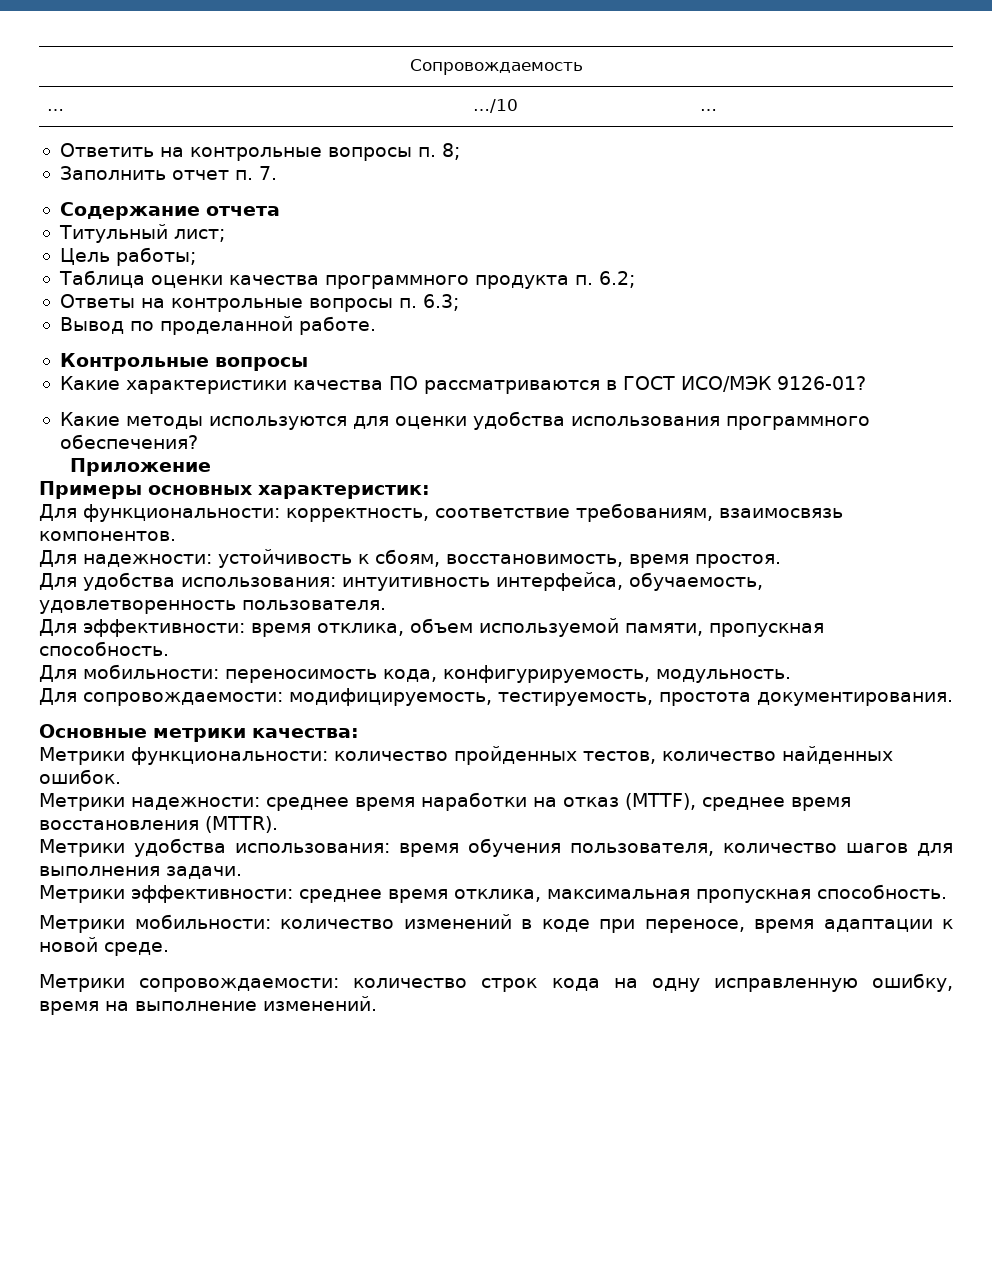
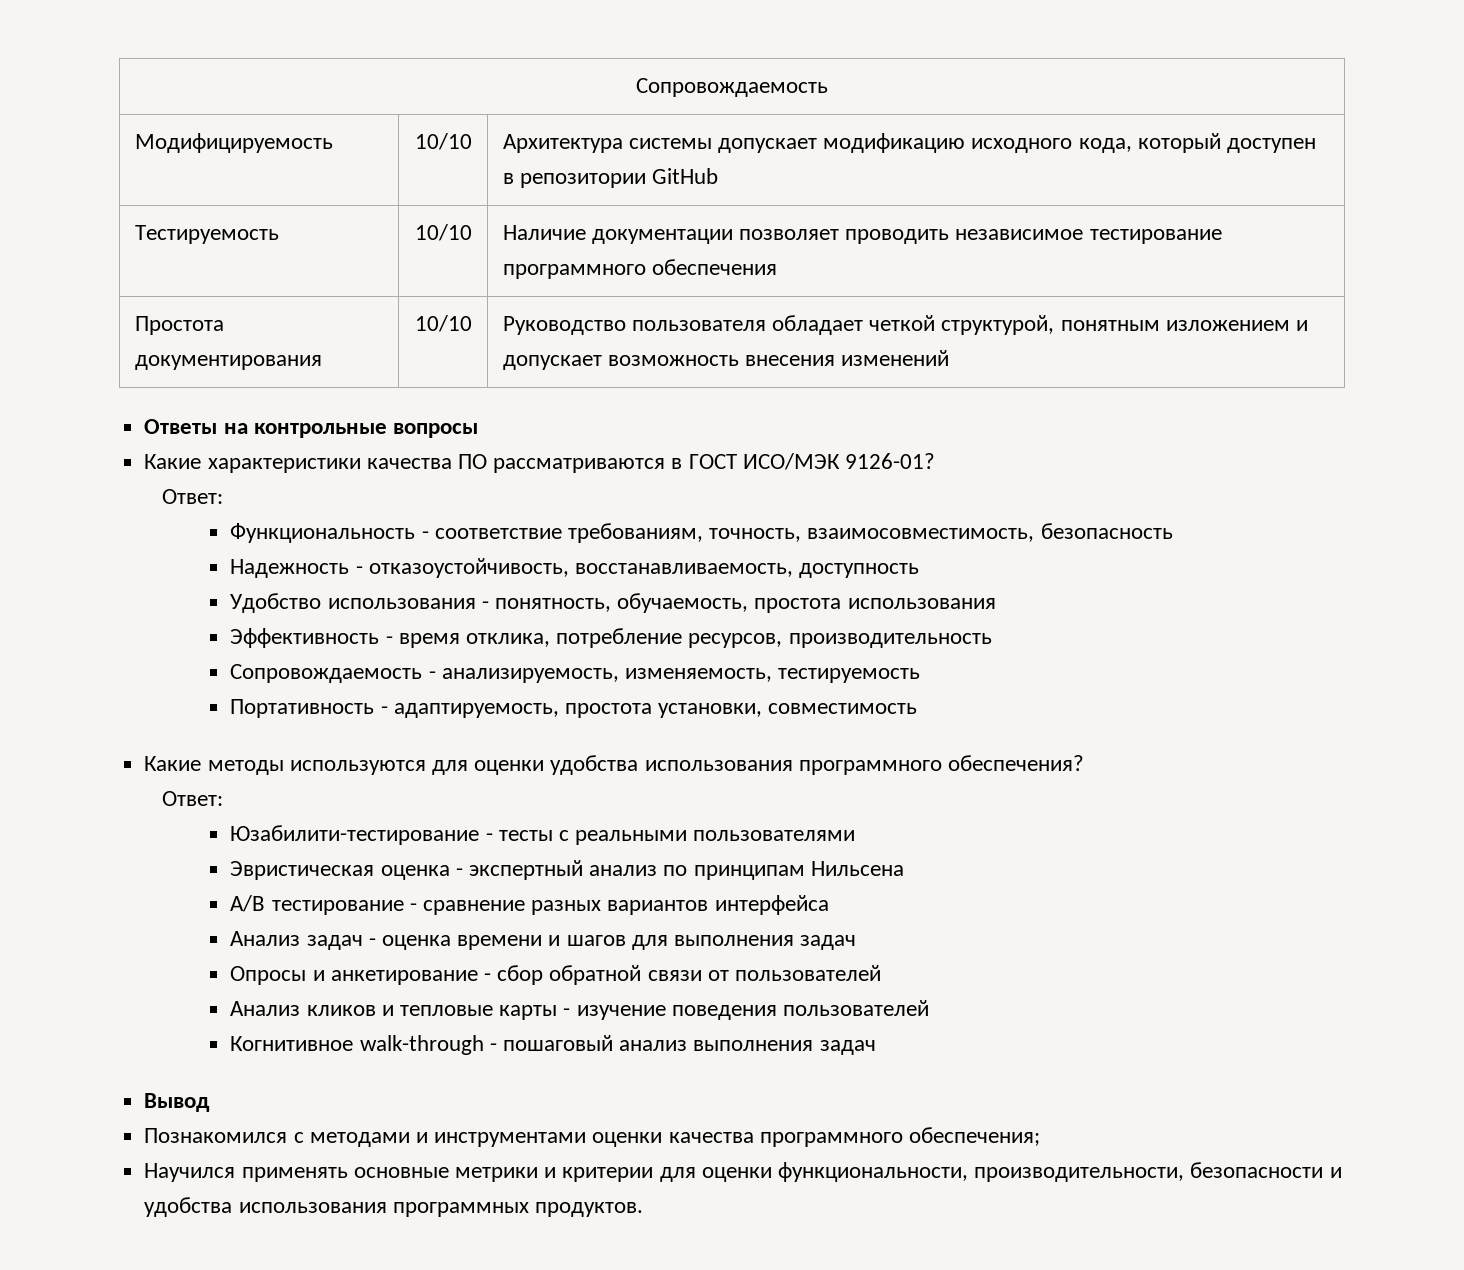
- … | …/10 | …
- Ответить на контрольные вопросы п. 8;
- Заполнить отчет п. 7.
- Содержание отчета
- Титульный лист;
- Цель работы;
- Таблица оценки качества программного продукта п. 6.2;
- Ответы на контрольные вопросы п. 6.3;
- Вывод по проделанной работе.
- Контрольные вопросы
+ Модифицируемость | 10/10 | Архитектура системы допускает модификацию исходного кода, который доступен в репозитории GitHub
+ Тестируемость | 10/10 | Наличие документации позволяет проводить независимое тестирование программного обеспечения
+ Простота документирования | 10/10 | Руководство пользователя обладает четкой структурой, понятным изложением и допускает возможность внесения изменений
+ Ответы на контрольные вопросы
  Какие характеристики качества ПО рассматриваются в ГОСТ ИСО/МЭК 9126-01?
+ Ответ:
+ Функциональность - соответствие требованиям, точность, взаимосовместимость, безопасность
+ Надежность - отказоустойчивость, восстанавливаемость, доступность
+ Удобство использования - понятность, обучаемость, простота использования
+ Эффективность - время отклика, потребление ресурсов, производительность
+ Сопровождаемость - анализируемость, изменяемость, тестируемость
+ Портативность - адаптируемость, простота установки, совместимость
  Какие методы используются для оценки удобства использования программного обеспечения?
- Приложение
- Примеры основных характеристик:
- Для функциональности: корректность, соответствие требованиям, взаимосвязь компонентов.
- Для надежности: устойчивость к сбоям, восстановимость, время простоя.
- Для удобства использования: интуитивность интерфейса, обучаемость, удовлетворенность пользователя.
- Для эффективности: время отклика, объем используемой памяти, пропускная способность.
- Для мобильности: переносимость кода, конфигурируемость, модульность.
- Для сопровождаемости: модифицируемость, тестируемость, простота документирования.
- Основные метрики качества:
- Метрики функциональности: количество пройденных тестов, количество найденных ошибок.
- Метрики надежности: среднее время наработки на отказ (MTTF), среднее время восстановления (MTTR).
- Метрики удобства использования: время обучения пользователя, количество шагов для выполнения задачи.
- Метрики эффективности: среднее время отклика, максимальная пропускная способность.
- Метрики мобильности: количество изменений в коде при переносе, время адаптации к новой среде.
- Метрики сопровождаемости: количество строк кода на одну исправленную ошибку, время на выполнение изменений.
+ Ответ:
+ Юзабилити-тестирование - тесты с реальными пользователями
+ Эвристическая оценка - экспертный анализ по принципам Нильсена
+ A/B тестирование - сравнение разных вариантов интерфейса
+ Анализ задач - оценка времени и шагов для выполнения задач
+ Опросы и анкетирование - сбор обратной связи от пользователей
+ Анализ кликов и тепловые карты - изучение поведения пользователей
+ Когнитивное walk-through - пошаговый анализ выполнения задач
+ Вывод
+ Познакомился с методами и инструментами оценки качества программного обеспечения;
+ Научился применять основные метрики и критерии для оценки функциональности, производительности, безопасности и удобства использования программных продуктов.

